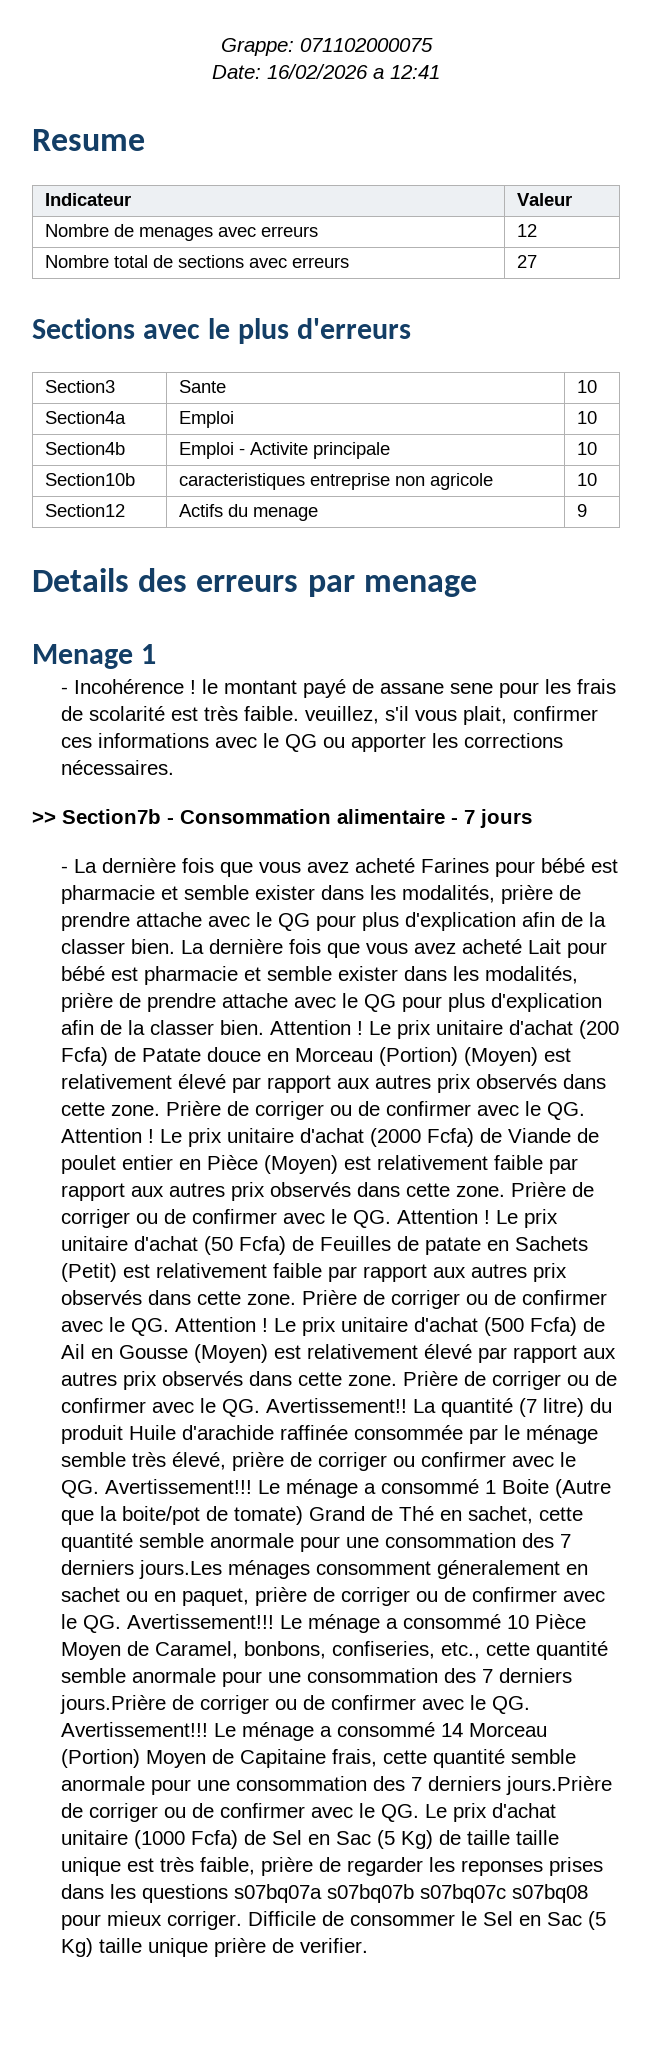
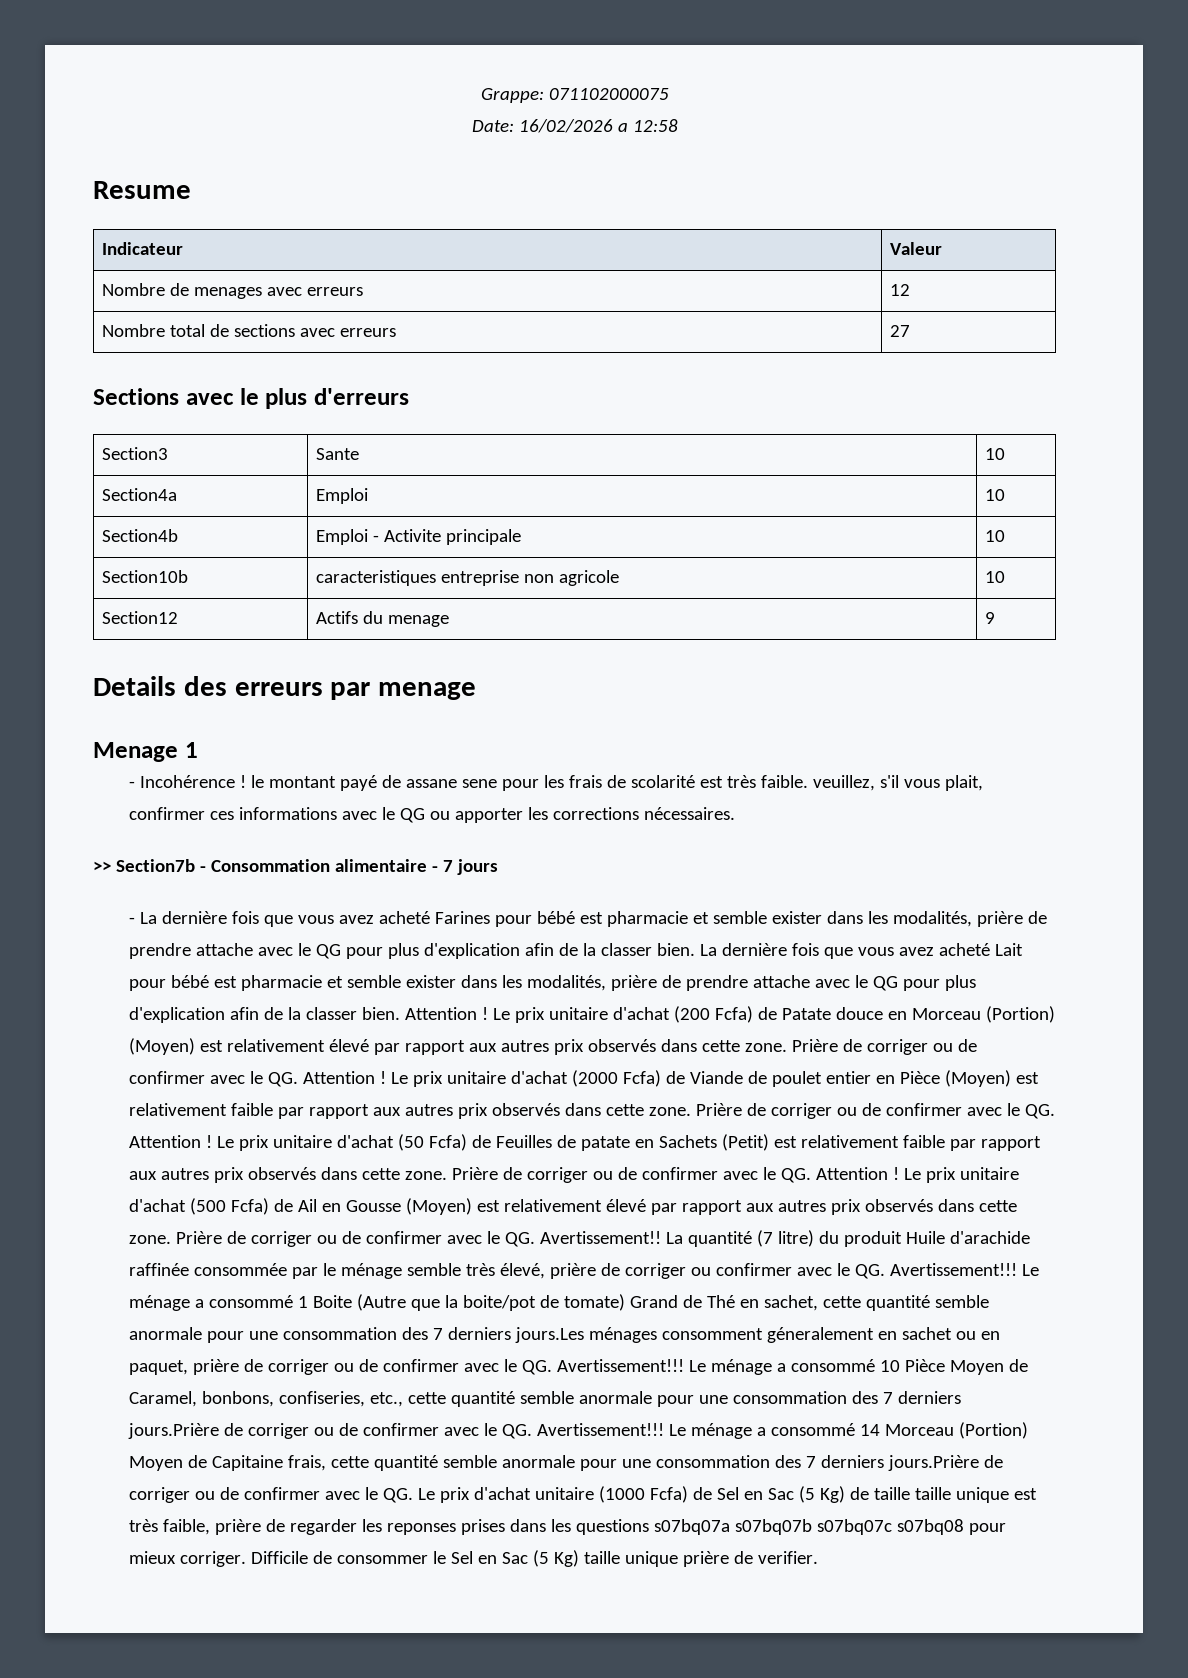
- Date: 16/02/2026 a 12:41
+ Date: 16/02/2026 a 12:58

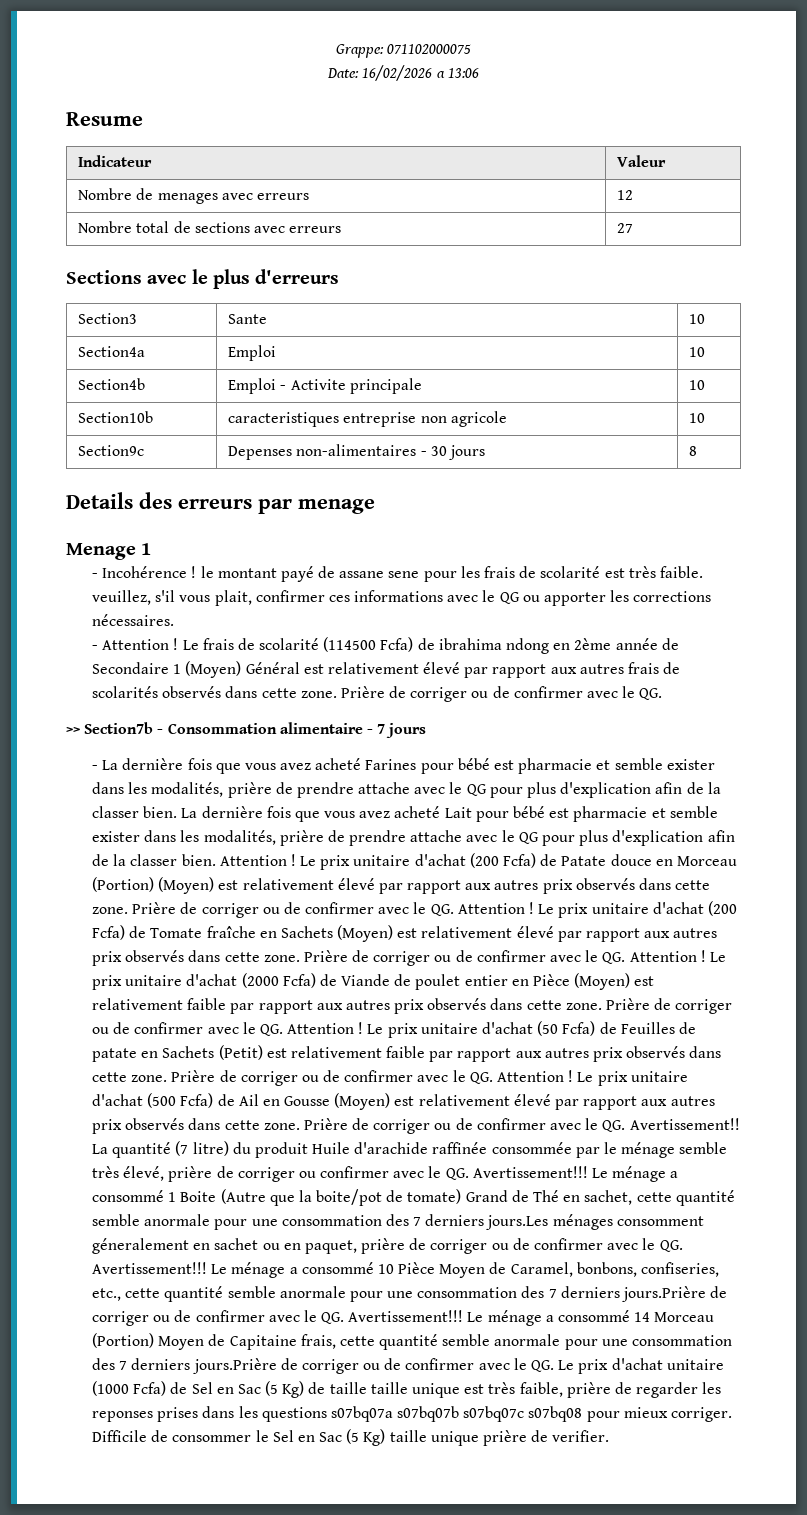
- Date: 16/02/2026 a 12:58
+ Date: 16/02/2026 a 13:06
- Section12 | Actifs du menage | 9
+ Section9c | Depenses non-alimentaires - 30 jours | 8
+ - Attention ! Le frais de scolarité (114500 Fcfa) de ibrahima ndong en 2ème année de Secondaire 1 (Moyen) Général est relativement élevé par rapport aux autres frais de scolarités observés dans cette zone. Prière de corriger ou de confirmer avec le QG.
- Le prix unitaire d'achat (2000 Fcfa) de Viande de poulet entier en Pièce (Moyen) est relativement faible par rapport aux autres prix observés dans cette zone.
+ Le prix unitaire d'achat (200 Fcfa) de Tomate fraîche en Sachets (Moyen) est relativement élevé par rapport aux autres prix observés dans cette zone. Prière de corriger ou de confirmer avec le QG. Attention ! Le prix unitaire d'achat (2000 Fcfa) de Viande de poulet entier en Pièce (Moyen) est relativement faible par rapport aux autres prix observés dans cette zone.

